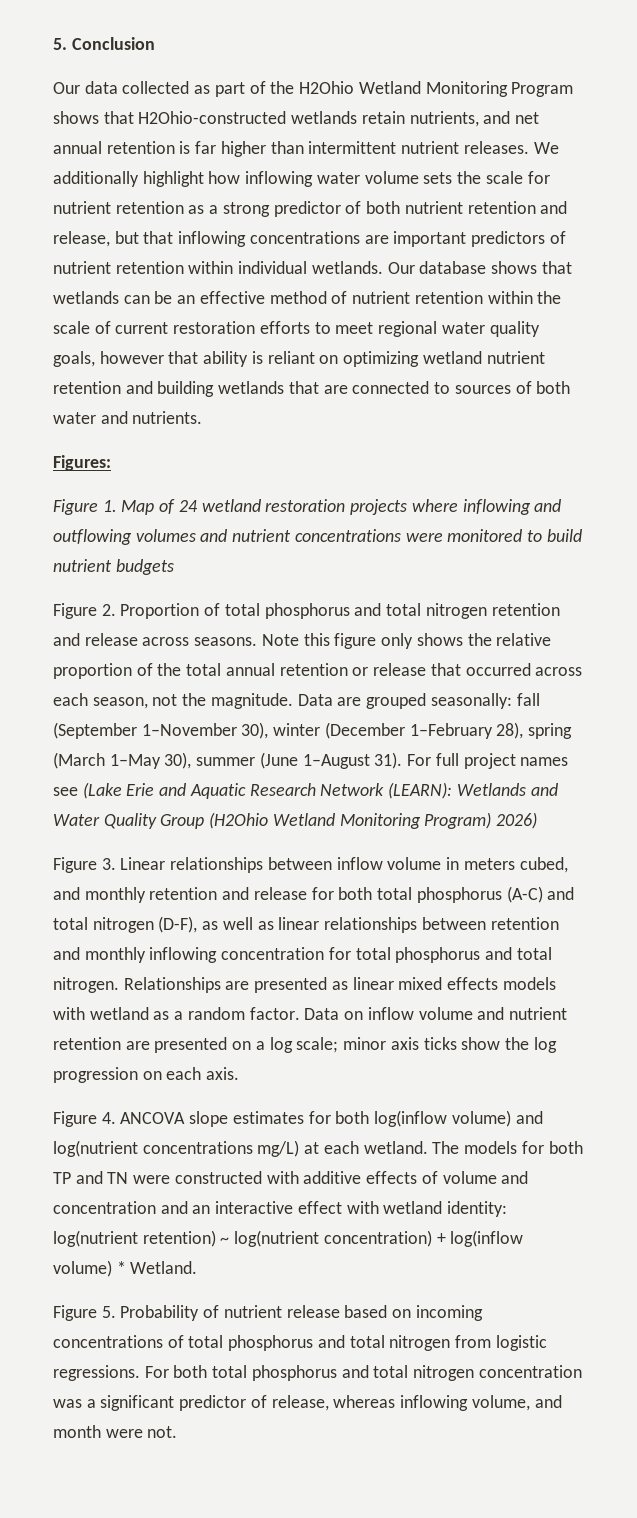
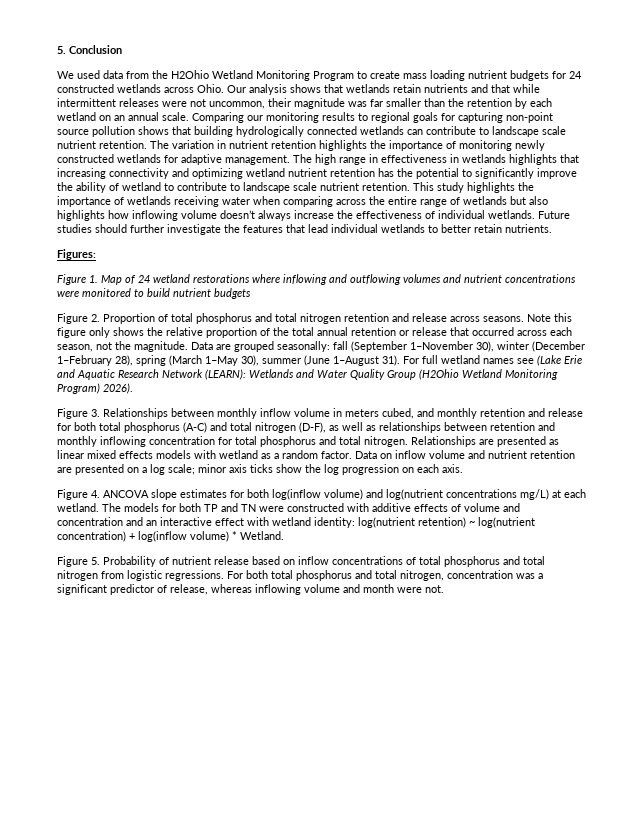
- Our data collected as part of the H2Ohio Wetland Monitoring Program shows that H2Ohio-constructed wetlands retain nutrients, and net annual retention is far higher than intermittent nutrient releases. We additionally highlight how inflowing water volume sets the scale for nutrient retention as a strong predictor of both nutrient retention and release, but that inflowing concentrations are important predictors of nutrient retention within individual wetlands. Our database shows that wetlands can be an effective method of nutrient retention within the scale of current restoration efforts to meet regional water quality goals, however that ability is reliant on optimizing wetland nutrient retention and building wetlands that are connected to sources of both water and nutrients.
+ We used data from the H2Ohio Wetland Monitoring Program to create mass loading nutrient budgets for 24 constructed wetlands across Ohio. Our analysis shows that wetlands retain nutrients and that while intermittent releases were not uncommon, their magnitude was far smaller than the retention by each wetland on an annual scale. Comparing our monitoring results to regional goals for capturing non-point source pollution shows that building hydrologically connected wetlands can contribute to landscape scale nutrient retention. The variation in nutrient retention highlights the importance of monitoring newly constructed wetlands for adaptive management. The high range in effectiveness in wetlands highlights that increasing connectivity and optimizing wetland nutrient retention has the potential to significantly improve the ability of wetland to contribute to landscape scale nutrient retention. This study highlights the importance of wetlands receiving water when comparing across the entire range of wetlands but also highlights how inflowing volume doesn’t always increase the effectiveness of individual wetlands. Future studies should further investigate the features that lead individual wetlands to better retain nutrients.
- Figure 1. Map of 24 wetland restoration projects where inflowing and outflowing volumes and nutrient concentrations were monitored to build nutrient budgets
+ Figure 1. Map of 24 wetland restorations where inflowing and outflowing volumes and nutrient concentrations were monitored to build nutrient budgets
- For full project names see (Lake Erie and Aquatic Research Network (LEARN): Wetlands and Water Quality Group (H2Ohio Wetland Monitoring Program) 2026)
+ For full wetland names see (Lake Erie and Aquatic Research Network (LEARN): Wetlands and Water Quality Group (H2Ohio Wetland Monitoring Program) 2026).
- Figure 3. Linear relationships between inflow volume in meters cubed, and monthly retention and release for both total phosphorus (A-C) and total nitrogen (D-F), as well as linear relationships between retention and monthly inflowing concentration for total phosphorus and total nitrogen.
+ Figure 3. Relationships between monthly inflow volume in meters cubed, and monthly retention and release for both total phosphorus (A-C) and total nitrogen (D-F), as well as relationships between retention and monthly inflowing concentration for total phosphorus and total nitrogen.
- Figure 5. Probability of nutrient release based on incoming concentrations of total phosphorus and total nitrogen from logistic regressions.
+ Figure 5. Probability of nutrient release based on inflow concentrations of total phosphorus and total nitrogen from logistic regressions.
- For both total phosphorus and total nitrogen concentration was a significant predictor of release, whereas inflowing volume, and month were not.
+ For both total phosphorus and total nitrogen, concentration was a significant predictor of release, whereas inflowing volume and month were not.

